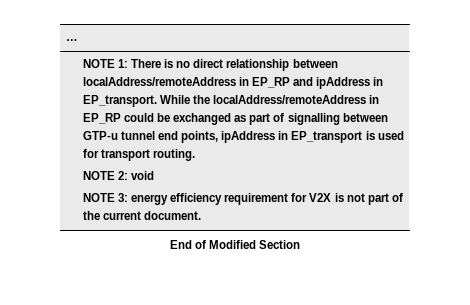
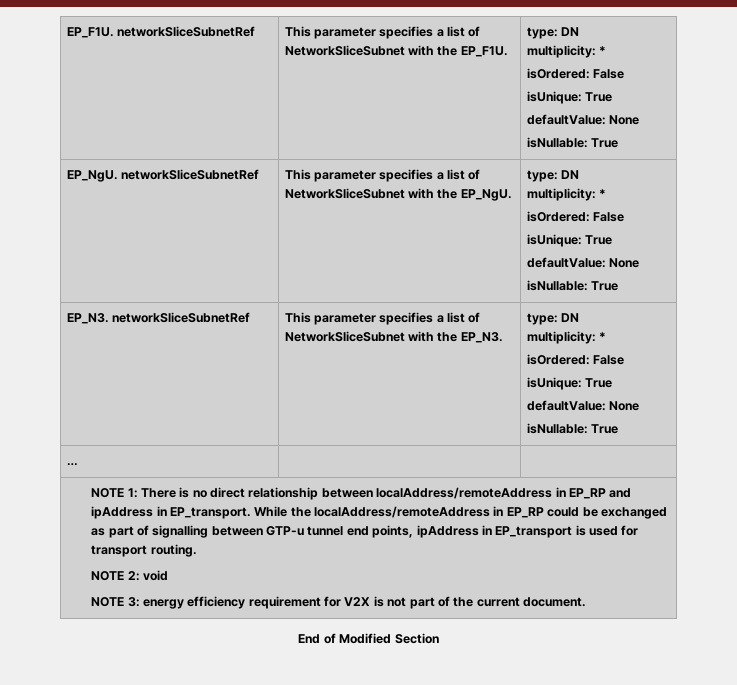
+ EP_F1U. networkSliceSubnetRef | This parameter specifies a list of NetworkSliceSubnet with the EP_F1U. | type: DN
+ multiplicity: *
+ isOrdered: False
+ isUnique: True
+ defaultValue: None
+ isNullable: True
+ EP_NgU. networkSliceSubnetRef | This parameter specifies a list of NetworkSliceSubnet with the EP_NgU. | type: DN
+ multiplicity: *
+ isOrdered: False
+ isUnique: True
+ defaultValue: None
+ isNullable: True
+ EP_N3. networkSliceSubnetRef | This parameter specifies a list of NetworkSliceSubnet with the EP_N3. | type: DN
+ multiplicity: *
+ isOrdered: False
+ isUnique: True
+ defaultValue: None
+ isNullable: True

